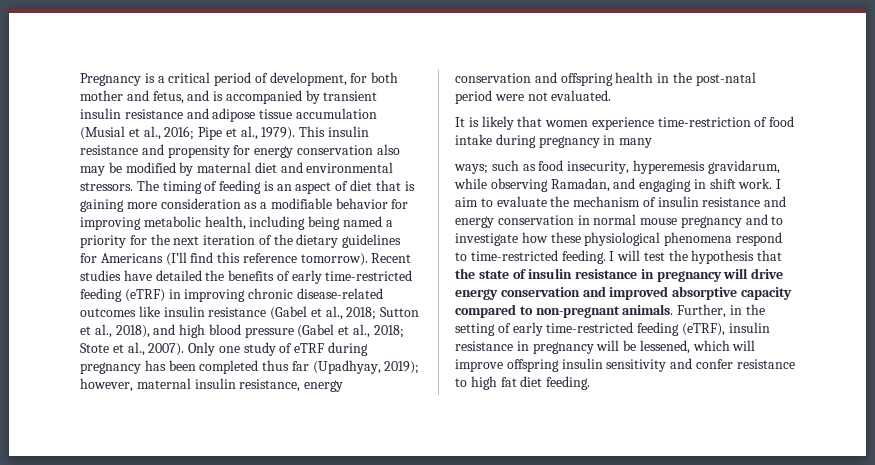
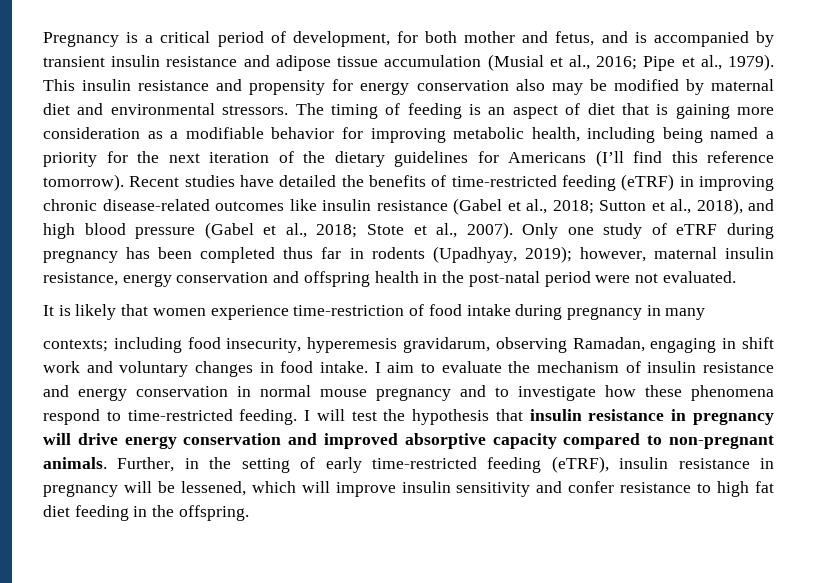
- Recent studies have detailed the benefits of early time-restricted feeding (eTRF) in improving chronic disease-related outcomes like insulin resistance (Gabel et al., 2018; Sutton et al., 2018), and high blood pressure (Gabel et al., 2018; Stote et al., 2007).
+ Recent studies have detailed the benefits of time-restricted feeding (eTRF) in improving chronic disease-related outcomes like insulin resistance (Gabel et al., 2018; Sutton et al., 2018), and high blood pressure (Gabel et al., 2018; Stote et al., 2007).
- Only one study of eTRF during pregnancy has been completed thus far (Upadhyay, 2019); however, maternal insulin resistance, energy conservation and offspring health in the post-natal period were not evaluated.
+ Only one study of eTRF during pregnancy has been completed thus far in rodents (Upadhyay, 2019); however, maternal insulin resistance, energy conservation and offspring health in the post-natal period were not evaluated.
- ways; such as food insecurity, hyperemesis gravidarum, while observing Ramadan, and engaging in shift work.
+ contexts; including food insecurity, hyperemesis gravidarum, observing Ramadan, engaging in shift work and voluntary changes in food intake.
- I aim to evaluate the mechanism of insulin resistance and energy conservation in normal mouse pregnancy and to investigate how these physiological phenomena respond to time-restricted feeding.
+ I aim to evaluate the mechanism of insulin resistance and energy conservation in normal mouse pregnancy and to investigate how these phenomena respond to time-restricted feeding.
- I will test the hypothesis that the state of insulin resistance in pregnancy will drive energy conservation and improved absorptive capacity compared to non-pregnant animals.
+ I will test the hypothesis that insulin resistance in pregnancy will drive energy conservation and improved absorptive capacity compared to non-pregnant animals.
- Further, in the setting of early time-restricted feeding (eTRF), insulin resistance in pregnancy will be lessened, which will improve offspring insulin sensitivity and confer resistance to high fat diet feeding.
+ Further, in the setting of early time-restricted feeding (eTRF), insulin resistance in pregnancy will be lessened, which will improve insulin sensitivity and confer resistance to high fat diet feeding in the offspring.

